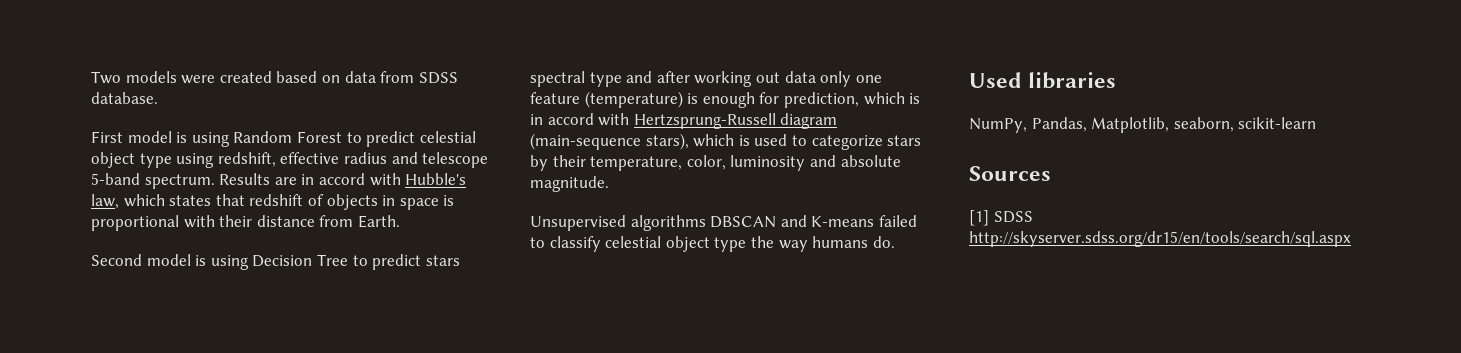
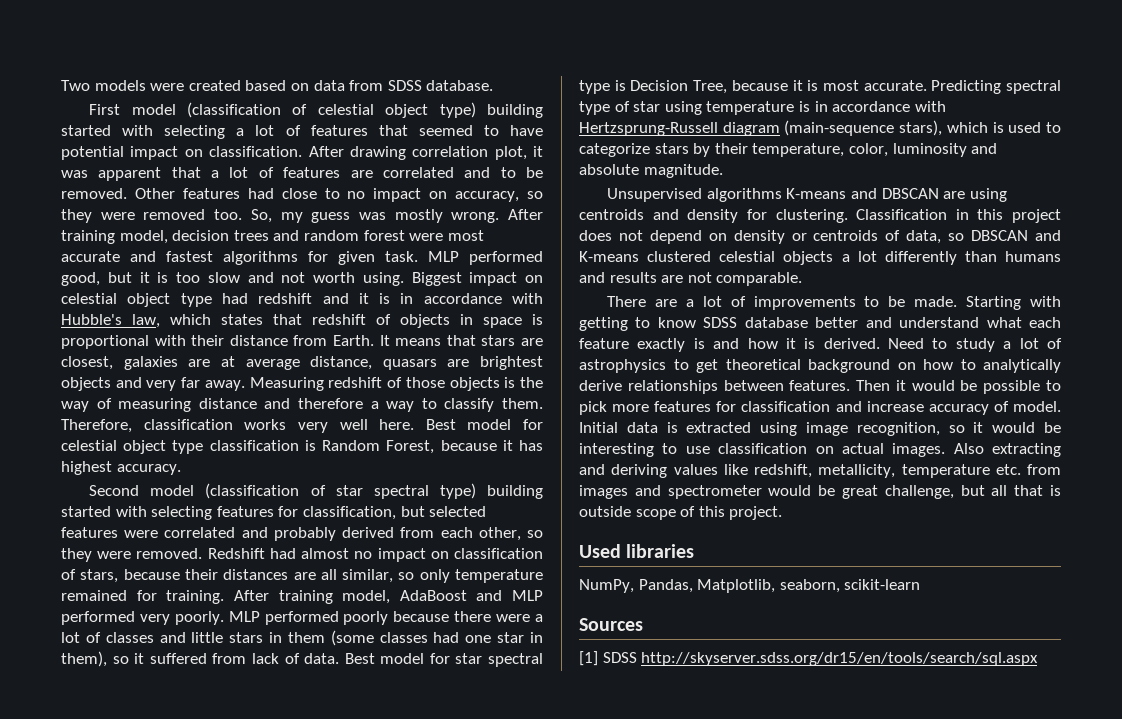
- First model is using Random Forest to predict celestial object type using redshift, effective radius and telescope 5-band spectrum. Results are in accord with Hubble's law, which states that redshift of objects in space is proportional with their distance from Earth.
- Second model is using Decision Tree to predict stars spectral type and after working out data only one feature (temperature) is enough for prediction, which is in accord with Hertzsprung-Russell diagram (main-sequence stars), which is used to categorize stars by their temperature, color, luminosity and absolute magnitude.
+ First model (classification of celestial object type) building started with selecting a lot of features that seemed to have potential impact on classification. After drawing correlation plot, it was apparent that a lot of features are correlated and to be removed. Other features had close to no impact on accuracy, so they were removed too. So, my guess was mostly wrong. After training model, decision trees and random forest were most accurate and fastest algorithms for given task. MLP performed good, but it is too slow and not worth using. Biggest impact on celestial object type had redshift and it is in accordance with Hubble's law, which states that redshift of objects in space is proportional with their distance from Earth. It means that stars are closest, galaxies are at average distance, quasars are brightest objects and very far away. Measuring redshift of those objects is the way of measuring distance and therefore a way to classify them. Therefore, classification works very well here. Best model for celestial object type classification is Random Forest, because it has highest accuracy.
+ Second model (classification of star spectral type) building started with selecting features for classification, but selected features were correlated and probably derived from each other, so they were removed. Redshift had almost no impact on classification of stars, because their distances are all similar, so only temperature remained for training. After training model, AdaBoost and MLP performed very poorly. MLP performed poorly because there were a lot of classes and little stars in them (some classes had one star in them), so it suffered from lack of data. Best model for star spectral type is Decision Tree, because it is most accurate. Predicting spectral type of star using temperature is in accordance with Hertzsprung-Russell diagram (main-sequence stars), which is used to categorize stars by their temperature, color, luminosity and absolute magnitude.
- Unsupervised algorithms DBSCAN and K-means failed to classify celestial object type the way humans do.
+ Unsupervised algorithms K-means and DBSCAN are using centroids and density for clustering. Classification in this project does not depend on density or centroids of data, so DBSCAN and K-means clustered celestial objects a lot differently than humans and results are not comparable.
+ There are a lot of improvements to be made. Starting with getting to know SDSS database better and understand what each feature exactly is and how it is derived. Need to study a lot of astrophysics to get theoretical background on how to analytically derive relationships between features. Then it would be possible to pick more features for classification and increase accuracy of model. Initial data is extracted using image recognition, so it would be interesting to use classification on actual images. Also extracting and deriving values like redshift, metallicity, temperature etc. from images and spectrometer would be great challenge, but all that is outside scope of this project.

